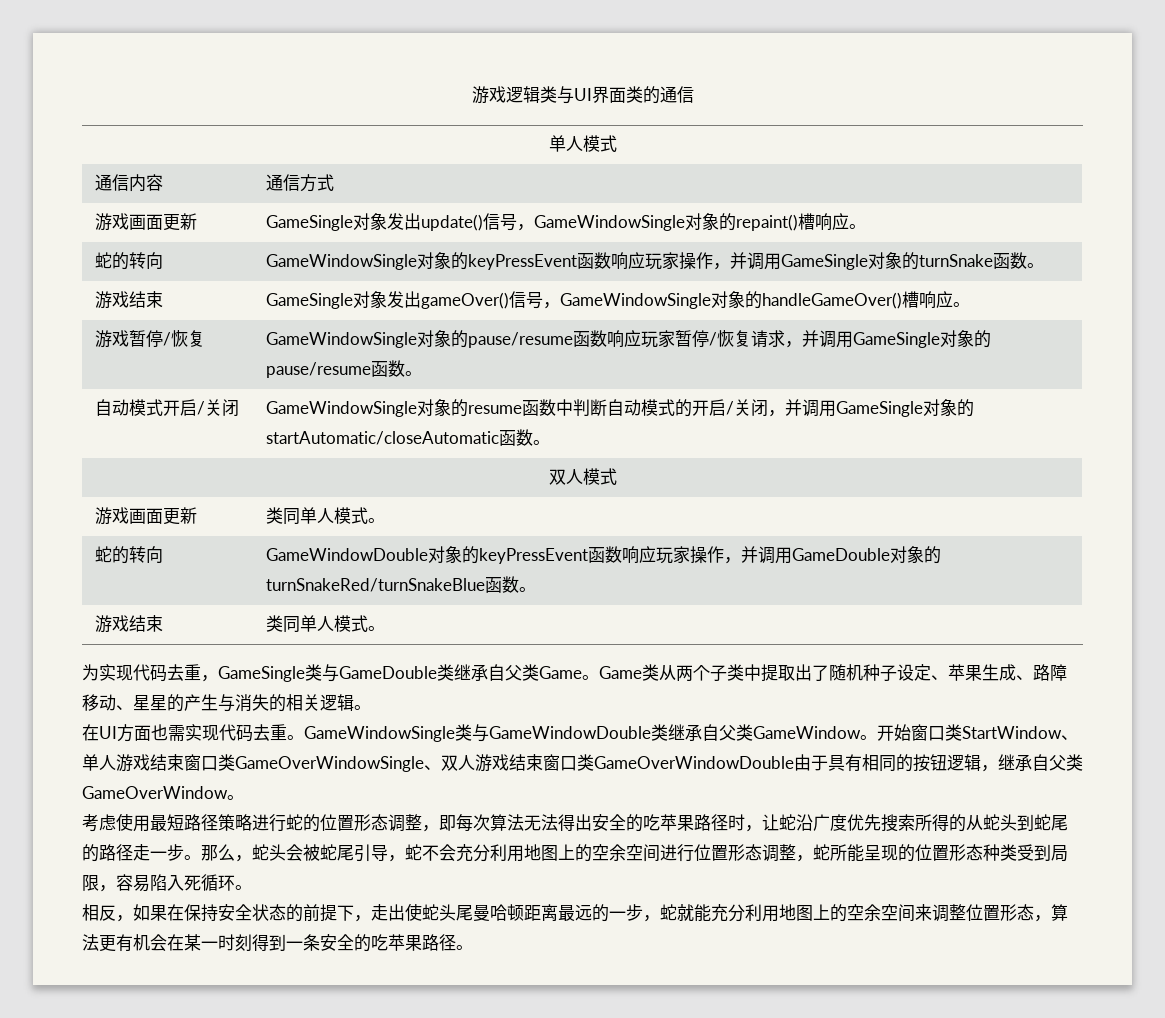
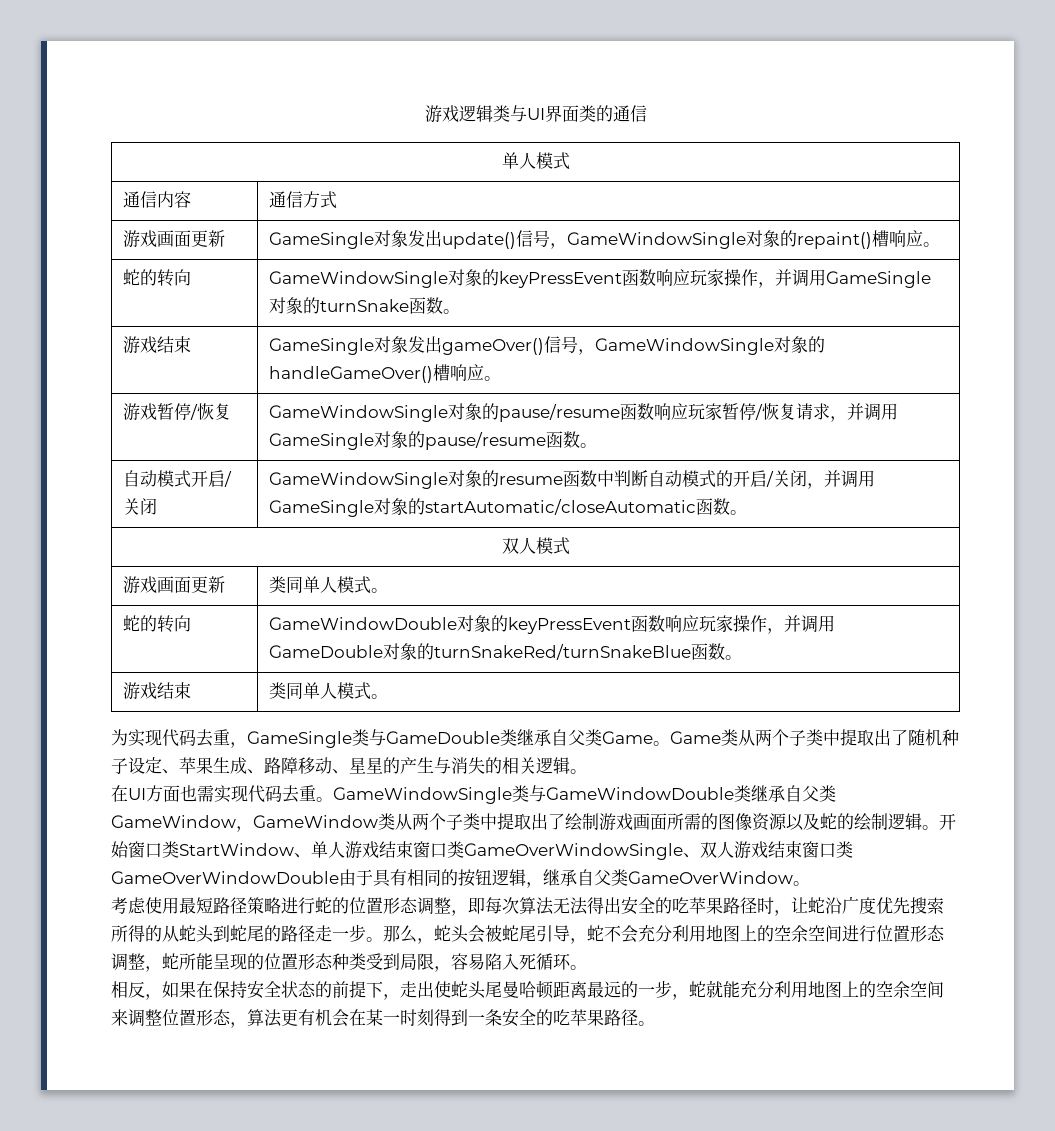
- GameWindowSingle类与GameWindowDouble类继承自父类GameWindow。
+ GameWindowSingle类与GameWindowDouble类继承自父类GameWindow，GameWindow类从两个子类中提取出了绘制游戏画面所需的图像资源以及蛇的绘制逻辑。

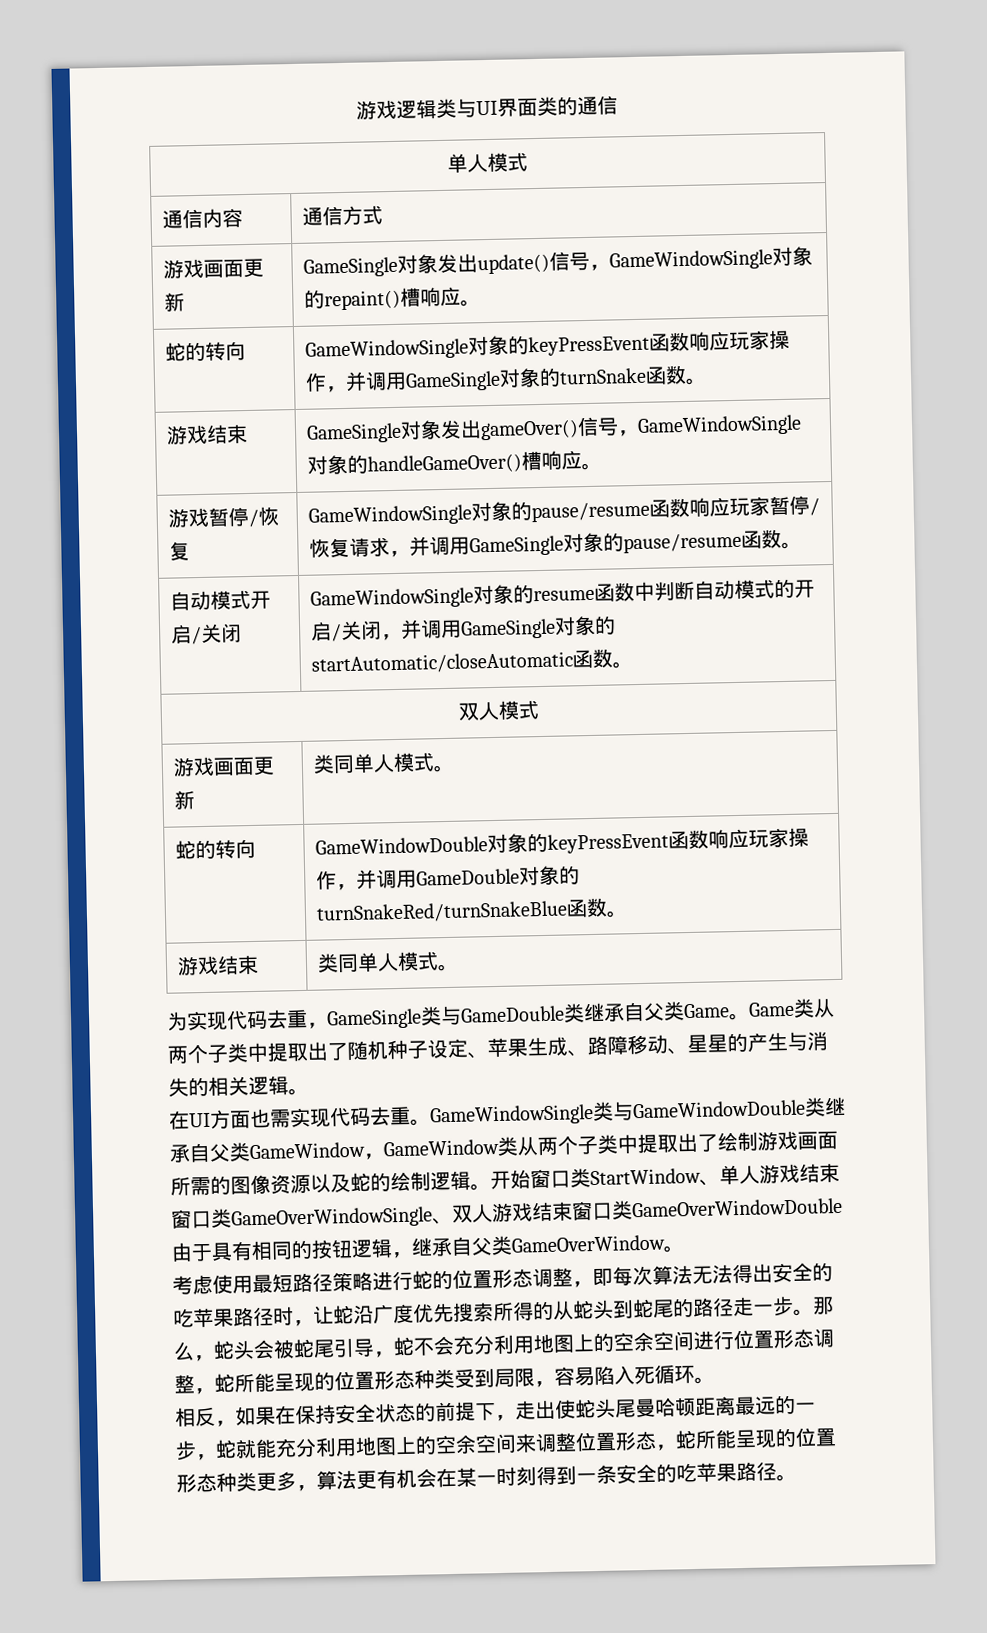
- 相反，如果在保持安全状态的前提下，走出使蛇头尾曼哈顿距离最远的一步，蛇就能充分利用地图上的空余空间来调整位置形态，算法更有机会在某一时刻得到一条安全的吃苹果路径。
+ 相反，如果在保持安全状态的前提下，走出使蛇头尾曼哈顿距离最远的一步，蛇就能充分利用地图上的空余空间来调整位置形态，蛇所能呈现的位置形态种类更多，算法更有机会在某一时刻得到一条安全的吃苹果路径。

